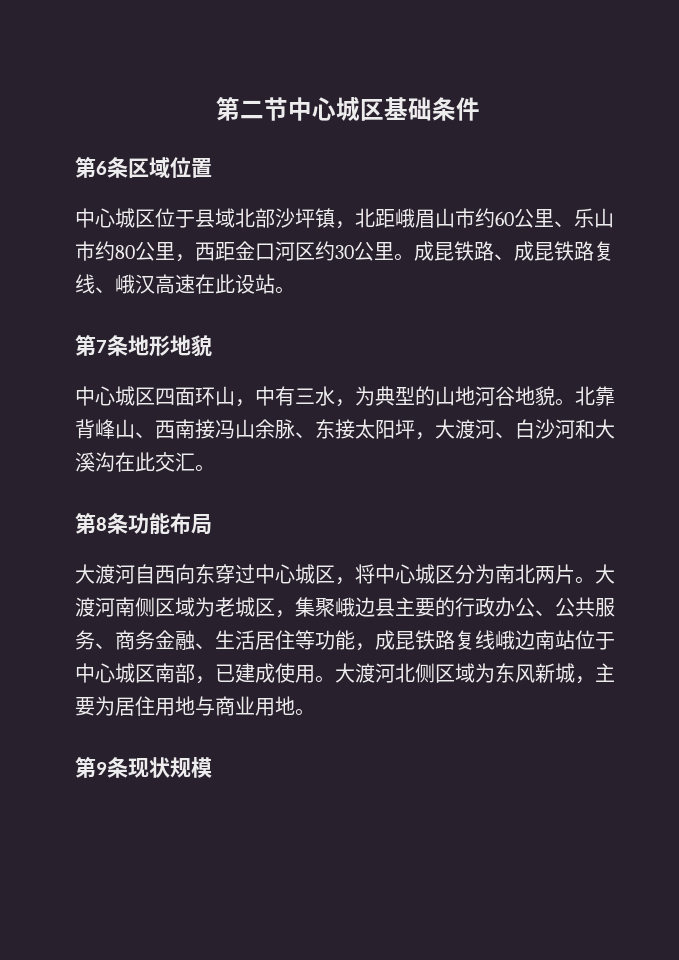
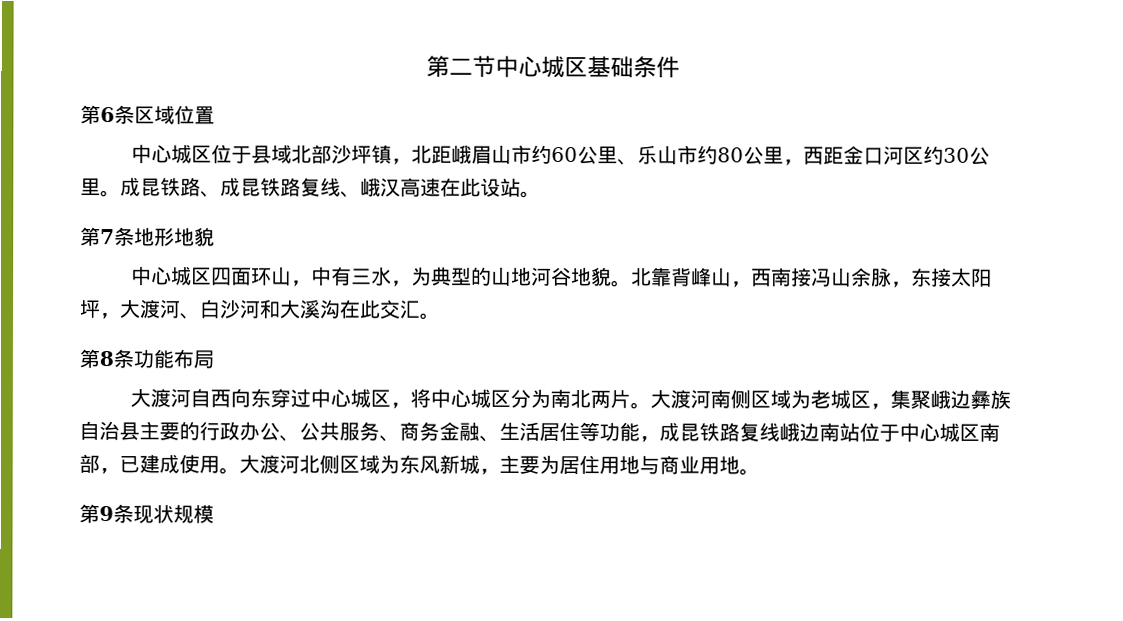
- 北靠背峰山、西南接冯山余脉、东接太阳坪，大渡河、白沙河和大溪沟在此交汇。
+ 北靠背峰山，西南接冯山余脉，东接太阳坪，大渡河、白沙河和大溪沟在此交汇。
- 大渡河南侧区域为老城区，集聚峨边县主要的行政办公、公共服务、商务金融、生活居住等功能，成昆铁路复线峨边南站位于中心城区南部，已建成使用。
+ 大渡河南侧区域为老城区，集聚峨边彝族自治县主要的行政办公、公共服务、商务金融、生活居住等功能，成昆铁路复线峨边南站位于中心城区南部，已建成使用。

